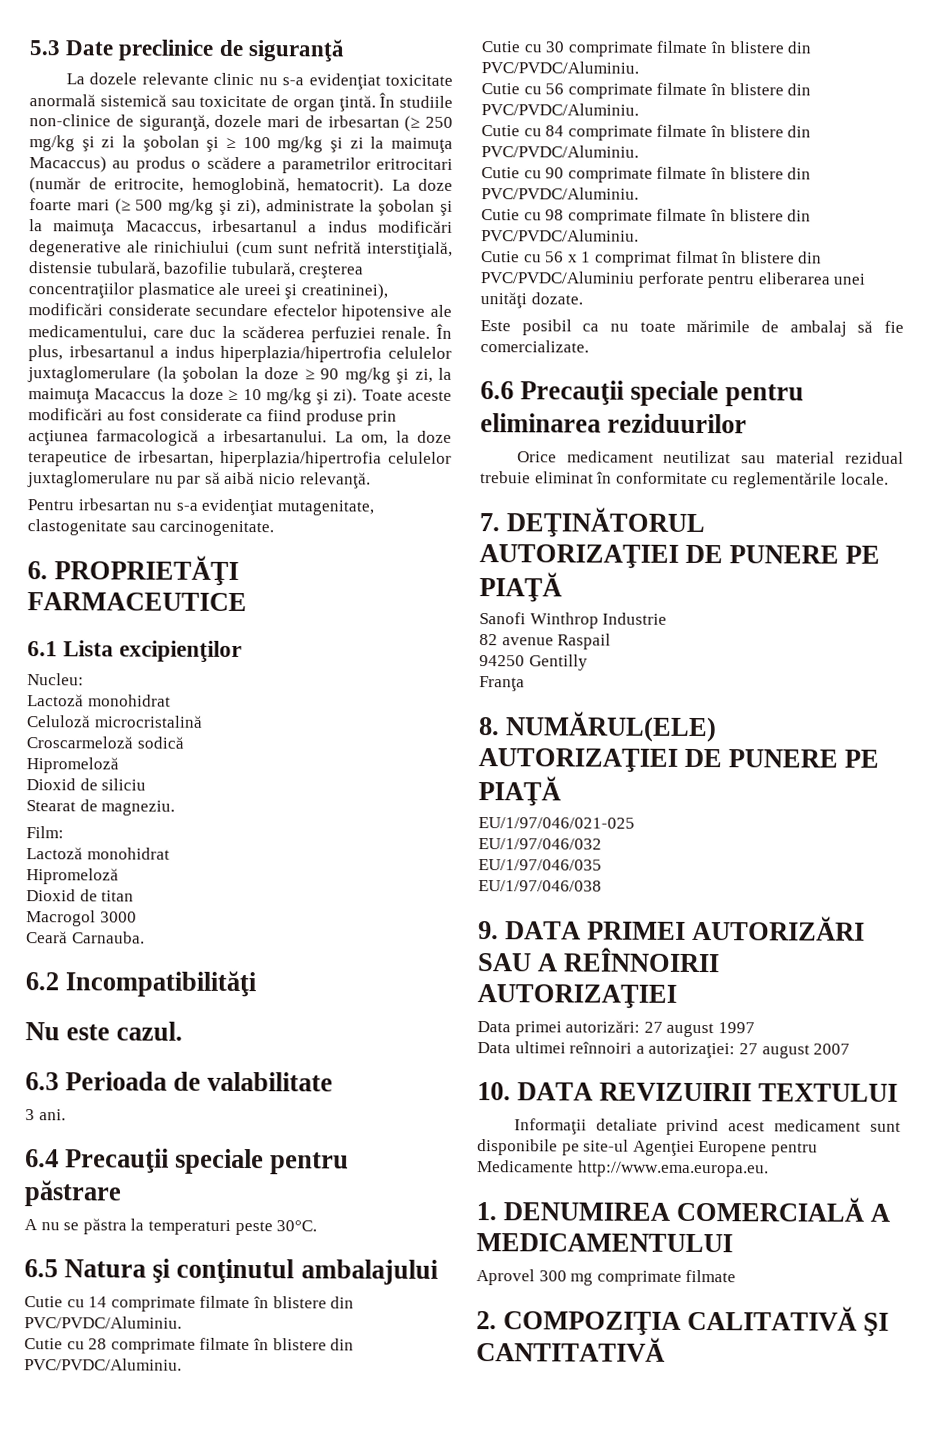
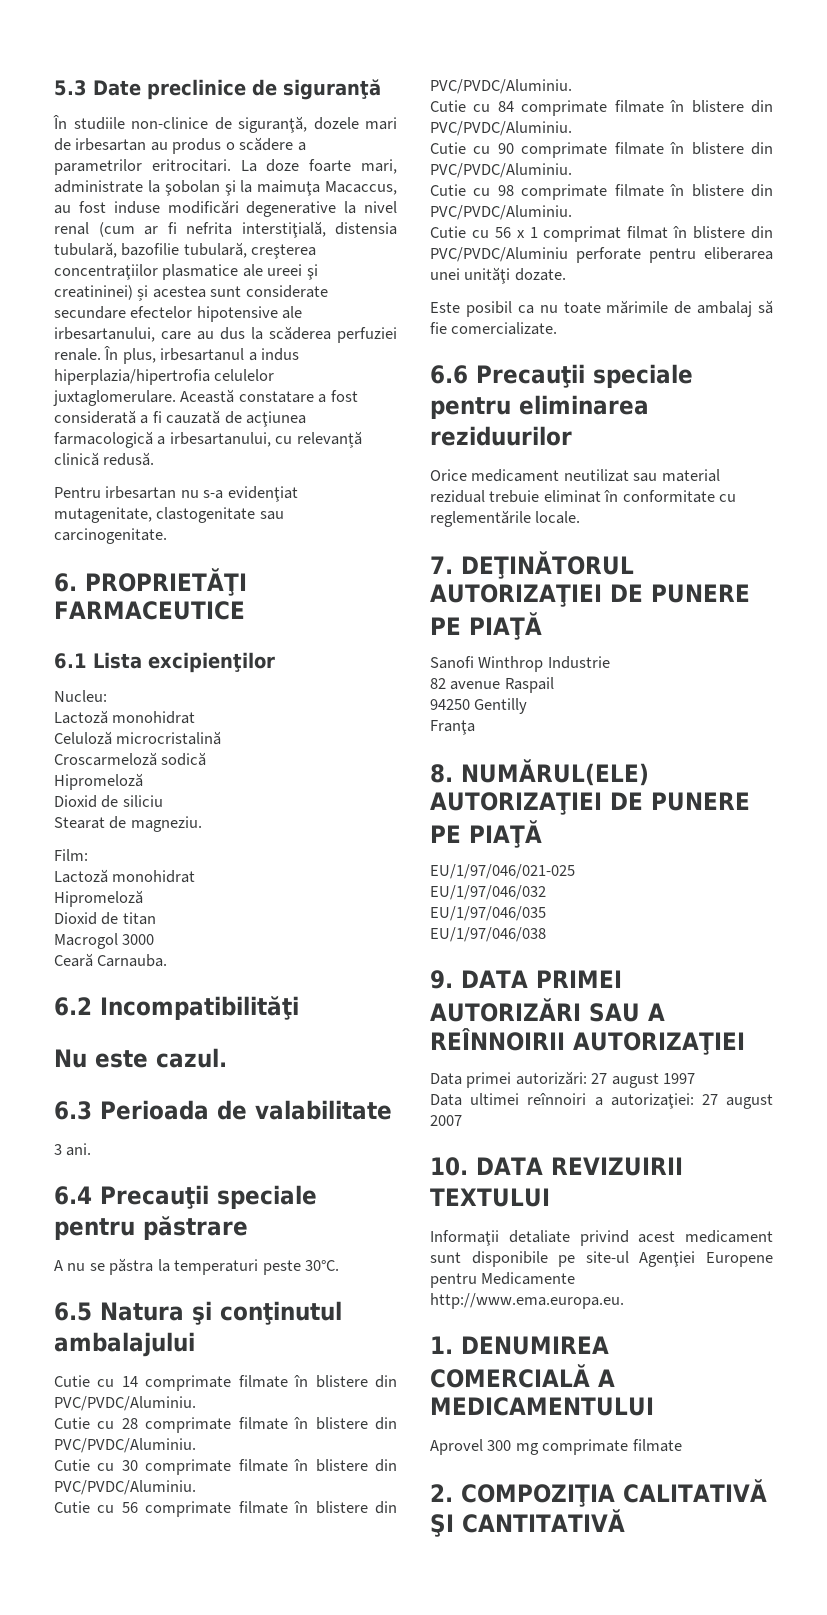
- La dozele relevante clinic nu s-a evidenţiat toxicitate anormală sistemică sau toxicitate de organ ţintă. În studiile non-clinice de siguranţă, dozele mari de irbesartan (≥ 250 mg/kg şi zi la şobolan şi ≥ 100 mg/kg şi zi la maimuţa Macaccus) au produs o scădere a parametrilor eritrocitari (număr de eritrocite, hemoglobină, hematocrit). La doze foarte mari (≥ 500 mg/kg şi zi), administrate la şobolan şi la maimuţa Macaccus, irbesartanul a indus modificări degenerative ale rinichiului (cum sunt nefrită interstiţială, distensie tubulară, bazofilie tubulară, creşterea concentraţiilor plasmatice ale ureei şi creatininei), modificări considerate secundare efectelor hipotensive ale medicamentului, care duc la scăderea perfuziei renale.
+ În studiile non-clinice de siguranţă, dozele mari de irbesartan au produs o scădere a parametrilor eritrocitari. La doze foarte mari, administrate la şobolan şi la maimuţa Macaccus, au fost induse modificări degenerative la nivel renal (cum ar fi nefrita interstiţială, distensia tubulară, bazofilie tubulară, creşterea concentraţiilor plasmatice ale ureei şi creatininei) și acestea sunt considerate secundare efectelor hipotensive ale irbesartanului, care au dus la scăderea perfuziei renale.
- În plus, irbesartanul a indus hiperplazia/hipertrofia celulelor juxtaglomerulare (la şobolan la doze ≥ 90 mg/kg şi zi, la maimuţa Macaccus la doze ≥ 10 mg/kg şi zi). Toate aceste modificări au fost considerate ca fiind produse prin acţiunea farmacologică a irbesartanului. La om, la doze terapeutice de irbesartan, hiperplazia/hipertrofia celulelor juxtaglomerulare nu par să aibă nicio relevanţă.
+ În plus, irbesartanul a indus hiperplazia/hipertrofia celulelor juxtaglomerulare. Această constatare a fost considerată a fi cauzată de acţiunea farmacologică a irbesartanului, cu relevanță clinică redusă.

